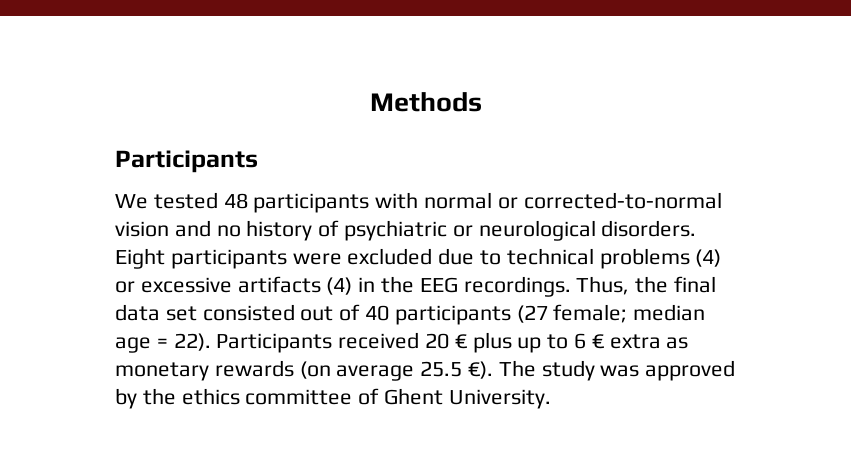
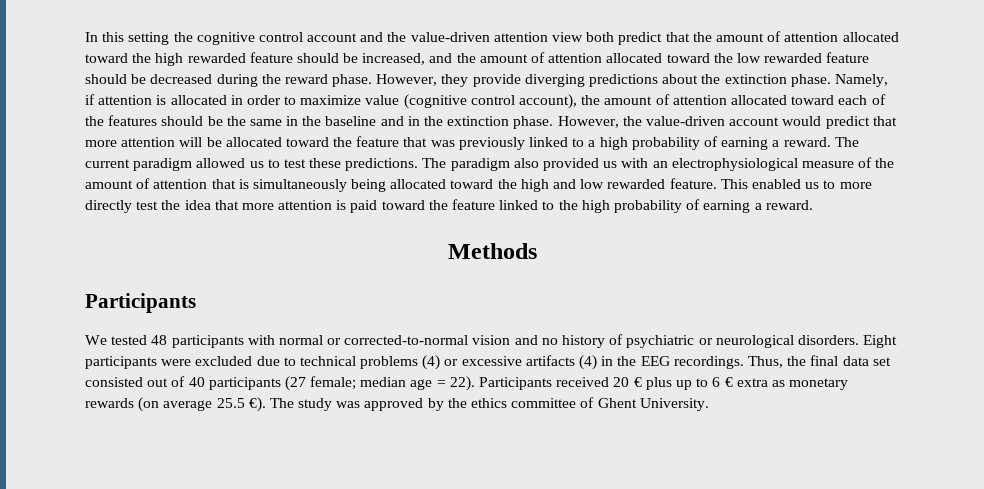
+ In this setting the cognitive control account and the value-driven attention view both predict that the amount of attention allocated toward the high rewarded feature should be increased, and the amount of attention allocated toward the low rewarded feature should be decreased during the reward phase. However, they provide diverging predictions about the extinction phase. Namely, if attention is allocated in order to maximize value (cognitive control account), the amount of attention allocated toward each of the features should be the same in the baseline and in the extinction phase. However, the value-driven account would predict that more attention will be allocated toward the feature that was previously linked to a high probability of earning a reward. The current paradigm allowed us to test these predictions. The paradigm also provided us with an electrophysiological measure of the amount of attention that is simultaneously being allocated toward the high and low rewarded feature. This enabled us to more directly test the idea that more attention is paid toward the feature linked to the high probability of earning a reward.

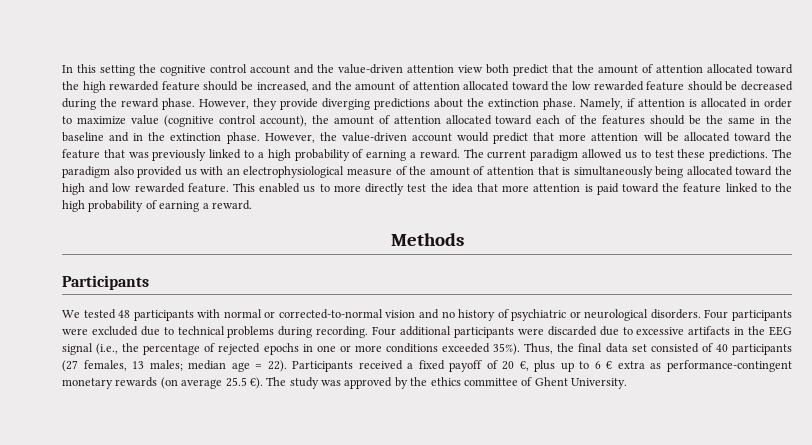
- Eight participants were excluded due to technical problems (4) or excessive artifacts (4) in the EEG recordings.
+ Four participants were excluded due to technical problems during recording. Four additional participants were discarded due to excessive artifacts in the EEG signal (i.e., the percentage of rejected epochs in one or more conditions exceeded 35%).
- Thus, the final data set consisted out of 40 participants (27 female; median age = 22).
+ Thus, the final data set consisted of 40 participants (27 females, 13 males; median age = 22).
- Participants received 20 € plus up to 6 € extra as monetary rewards (on average 25.5 €).
+ Participants received a fixed payoff of 20 €, plus up to 6 € extra as performance-contingent monetary rewards (on average 25.5 €).

